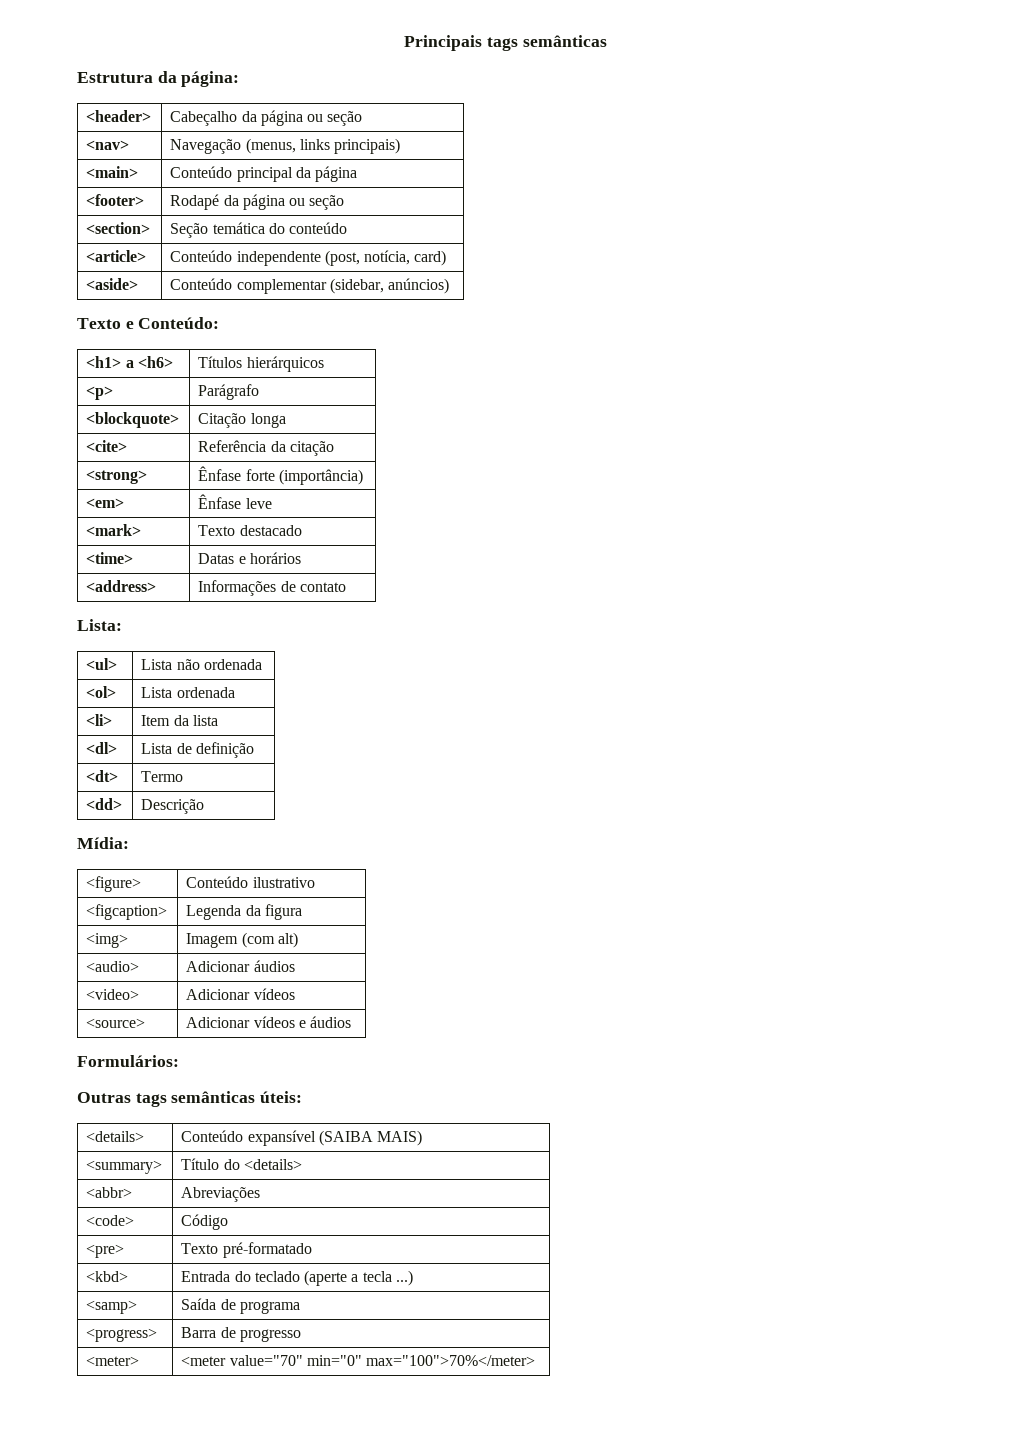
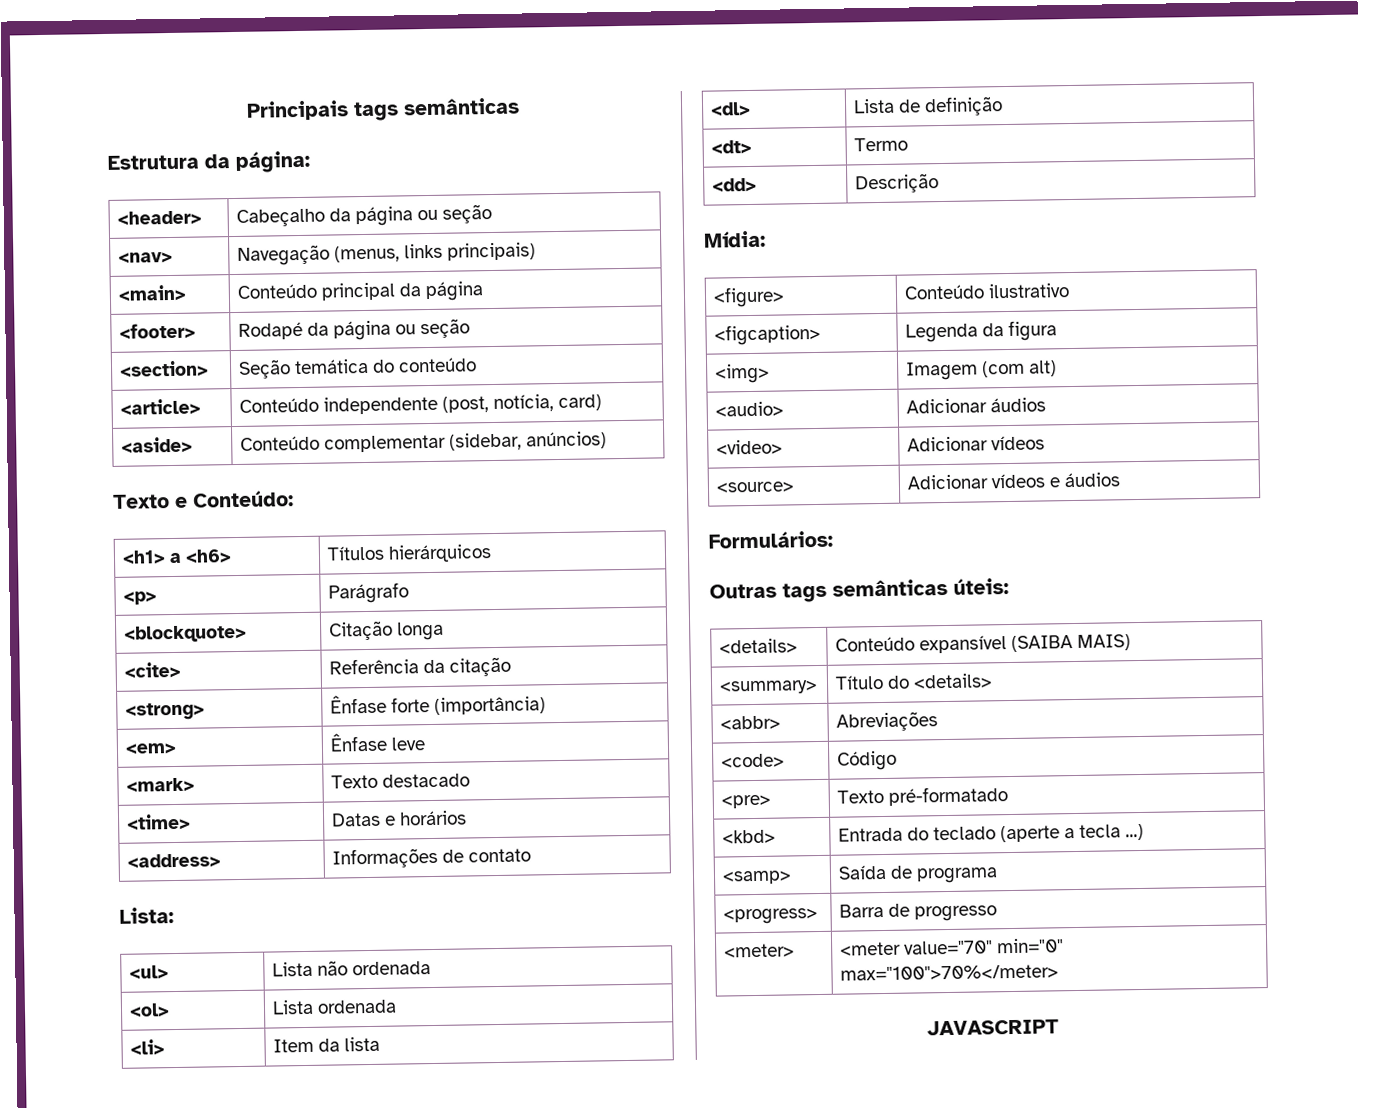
+ JAVASCRIPT

